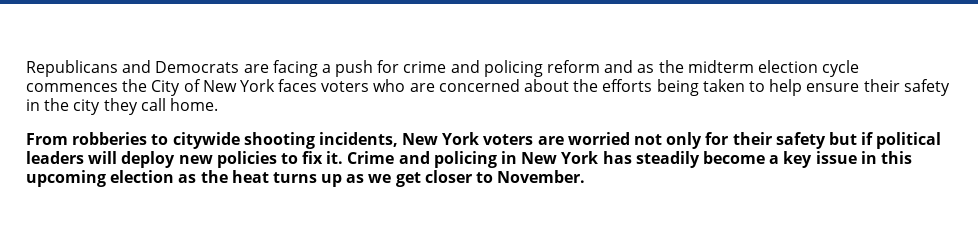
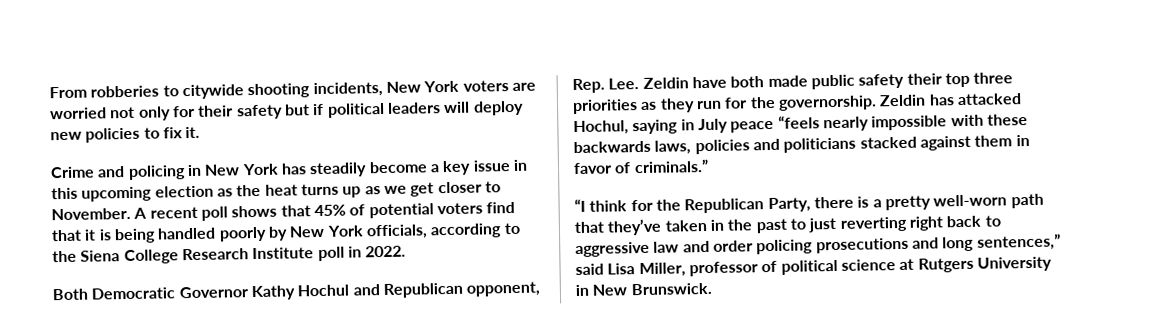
- Republicans and Democrats are facing a push for crime and policing reform and as the midterm election cycle commences the City of New York faces voters who are concerned about the efforts being taken to help ensure their safety in the city they call home.
- From robberies to citywide shooting incidents, New York voters are worried not only for their safety but if political leaders will deploy new policies to fix it. Crime and policing in New York has steadily become a key issue in this upcoming election as the heat turns up as we get closer to November.
+ From robberies to citywide shooting incidents, New York voters are worried not only for their safety but if political leaders will deploy new policies to fix it.
+ Crime and policing in New York has steadily become a key issue in this upcoming election as the heat turns up as we get closer to November.
+ A recent poll shows that 45% of potential voters find that it is being handled poorly by New York officials, according to the Siena College Research Institute poll in 2022.
+ Both Democratic Governor Kathy Hochul and Republican opponent, Rep. Lee. Zeldin have both made public safety their top three priorities as they run for the governorship. Zeldin has attacked Hochul, saying in July peace “feels nearly impossible with these backwards laws, policies and politicians stacked against them in favor of criminals.”
+ “I think for the Republican Party, there is a pretty well-worn path that they’ve taken in the past to just reverting right back to aggressive law and order policing prosecutions and long sentences,” said Lisa Miller, professor of political science at Rutgers University in New Brunswick.

